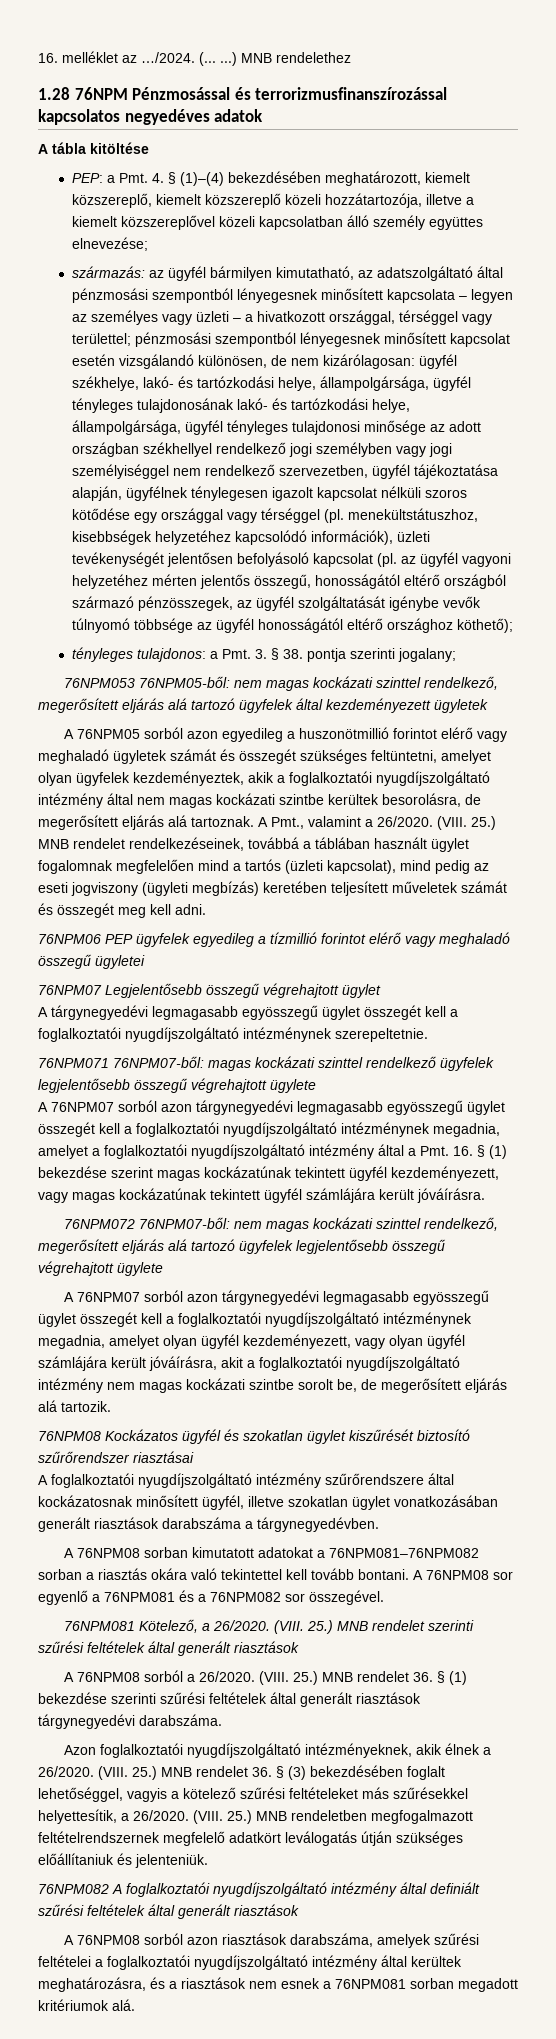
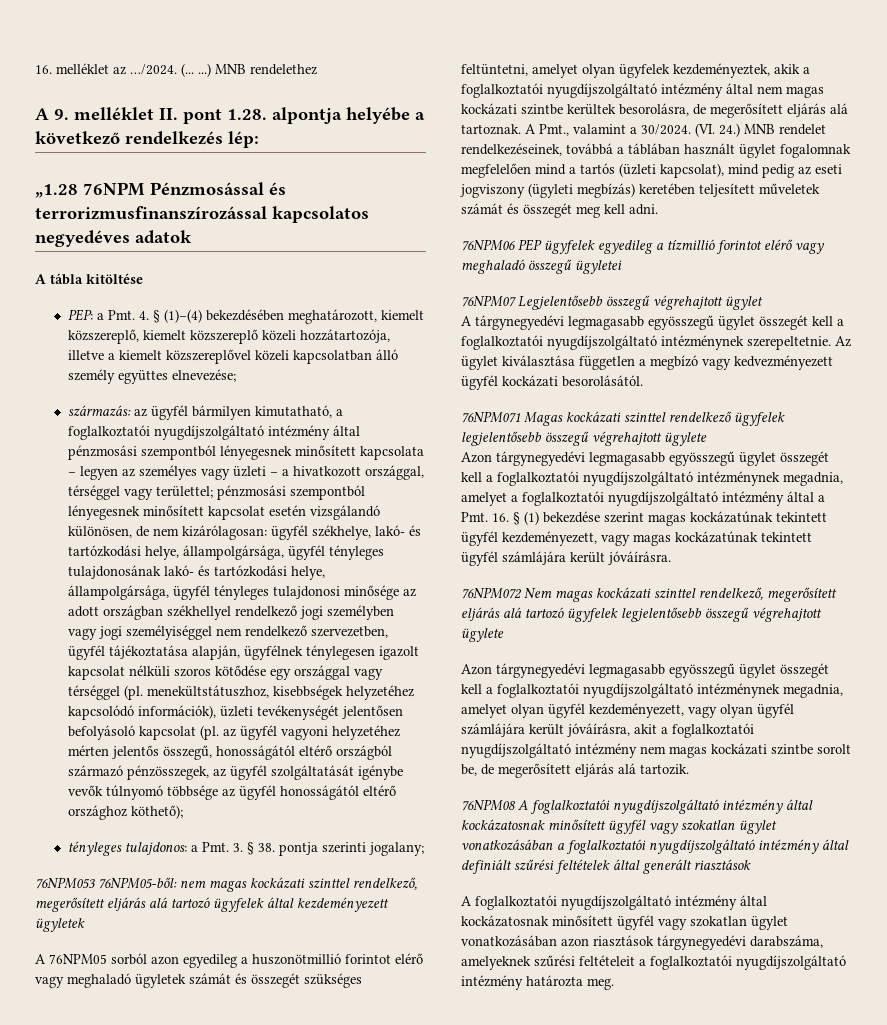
- 1.28 76NPM Pénzmosással és terrorizmusfinanszírozással kapcsolatos negyedéves adatok
+ A 9. melléklet II. pont 1.28. alpontja helyébe a következő rendelkezés lép:
+ „1.28 76NPM Pénzmosással és terrorizmusfinanszírozással kapcsolatos negyedéves adatok
- az ügyfél bármilyen kimutatható, az adatszolgáltató által pénzmosási szempontból lényegesnek minősített kapcsolata – legyen az személyes vagy üzleti – a hivatkozott országgal, térséggel vagy területtel;
+ az ügyfél bármilyen kimutatható, a foglalkoztatói nyugdíjszolgáltató intézmény által pénzmosási szempontból lényegesnek minősített kapcsolata – legyen az személyes vagy üzleti – a hivatkozott országgal, térséggel vagy területtel;
- A Pmt., valamint a 26/2020. (VIII. 25.) MNB rendelet rendelkezéseinek, továbbá a táblában használt ügylet fogalomnak megfelelően mind a tartós (üzleti kapcsolat), mind pedig az eseti jogviszony (ügyleti megbízás) keretében teljesített műveletek számát és összegét meg kell adni.
+ A Pmt., valamint a 30/2024. (VI. 24.) MNB rendelet rendelkezéseinek, továbbá a táblában használt ügylet fogalomnak megfelelően mind a tartós (üzleti kapcsolat), mind pedig az eseti jogviszony (ügyleti megbízás) keretében teljesített műveletek számát és összegét meg kell adni.
+ Az ügylet kiválasztása független a megbízó vagy kedvezményezett ügyfél kockázati besorolásától.
- 76NPM071 76NPM07-ből: magas kockázati szinttel rendelkező ügyfelek legjelentősebb összegű végrehajtott ügylete
+ 76NPM071 Magas kockázati szinttel rendelkező ügyfelek legjelentősebb összegű végrehajtott ügylete
- A 76NPM07 sorból azon tárgynegyedévi legmagasabb egyösszegű ügylet összegét kell a foglalkoztatói nyugdíjszolgáltató intézménynek megadnia, amelyet a foglalkoztatói nyugdíjszolgáltató intézmény által a Pmt. 16. § (1) bekezdése szerint magas kockázatúnak tekintett ügyfél kezdeményezett, vagy magas kockázatúnak tekintett ügyfél számlájára került jóváírásra.
+ Azon tárgynegyedévi legmagasabb egyösszegű ügylet összegét kell a foglalkoztatói nyugdíjszolgáltató intézménynek megadnia, amelyet a foglalkoztatói nyugdíjszolgáltató intézmény által a Pmt. 16. § (1) bekezdése szerint magas kockázatúnak tekintett ügyfél kezdeményezett, vagy magas kockázatúnak tekintett ügyfél számlájára került jóváírásra.
- 76NPM072 76NPM07-ből: nem magas kockázati szinttel rendelkező, megerősített eljárás alá tartozó ügyfelek legjelentősebb összegű végrehajtott ügylete
+ 76NPM072 Nem magas kockázati szinttel rendelkező, megerősített eljárás alá tartozó ügyfelek legjelentősebb összegű végrehajtott ügylete
- A 76NPM07 sorból azon tárgynegyedévi legmagasabb egyösszegű ügylet összegét kell a foglalkoztatói nyugdíjszolgáltató intézménynek megadnia, amelyet olyan ügyfél kezdeményezett, vagy olyan ügyfél számlájára került jóváírásra, akit a foglalkoztatói nyugdíjszolgáltató intézmény nem magas kockázati szintbe sorolt be, de megerősített eljárás alá tartozik.
+ Azon tárgynegyedévi legmagasabb egyösszegű ügylet összegét kell a foglalkoztatói nyugdíjszolgáltató intézménynek megadnia, amelyet olyan ügyfél kezdeményezett, vagy olyan ügyfél számlájára került jóváírásra, akit a foglalkoztatói nyugdíjszolgáltató intézmény nem magas kockázati szintbe sorolt be, de megerősített eljárás alá tartozik.
- 76NPM08 Kockázatos ügyfél és szokatlan ügylet kiszűrését biztosító szűrőrendszer riasztásai
- A foglalkoztatói nyugdíjszolgáltató intézmény szűrőrendszere által kockázatosnak minősített ügyfél, illetve szokatlan ügylet vonatkozásában generált riasztások darabszáma a tárgynegyedévben.
- A 76NPM08 sorban kimutatott adatokat a 76NPM081–76NPM082 sorban a riasztás okára való tekintettel kell tovább bontani. A 76NPM08 sor egyenlő a 76NPM081 és a 76NPM082 sor összegével.
- 76NPM081 Kötelező, a 26/2020. (VIII. 25.) MNB rendelet szerinti szűrési feltételek által generált riasztások
- A 76NPM08 sorból a 26/2020. (VIII. 25.) MNB rendelet 36. § (1) bekezdése szerinti szűrési feltételek által generált riasztások tárgynegyedévi darabszáma.
- Azon foglalkoztatói nyugdíjszolgáltató intézményeknek, akik élnek a 26/2020. (VIII. 25.) MNB rendelet 36. § (3) bekezdésében foglalt lehetőséggel, vagyis a kötelező szűrési feltételeket más szűrésekkel helyettesítik, a 26/2020. (VIII. 25.) MNB rendeletben megfogalmazott feltételrendszernek megfelelő adatkört leválogatás útján szükséges előállítaniuk és jelenteniük.
- 76NPM082 A foglalkoztatói nyugdíjszolgáltató intézmény által definiált szűrési feltételek által generált riasztások
+ 76NPM08 A foglalkoztatói nyugdíjszolgáltató intézmény által kockázatosnak minősített ügyfél vagy szokatlan ügylet vonatkozásában a foglalkoztatói nyugdíjszolgáltató intézmény által definiált szűrési feltételek által generált riasztások
- A 76NPM08 sorból azon riasztások darabszáma, amelyek szűrési feltételei a foglalkoztatói nyugdíjszolgáltató intézmény által kerültek meghatározásra, és a riasztások nem esnek a 76NPM081 sorban megadott kritériumok alá.
+ A foglalkoztatói nyugdíjszolgáltató intézmény által kockázatosnak minősített ügyfél vagy szokatlan ügylet vonatkozásában azon riasztások tárgynegyedévi darabszáma, amelyeknek szűrési feltételeit a foglalkoztatói nyugdíjszolgáltató intézmény határozta meg.

